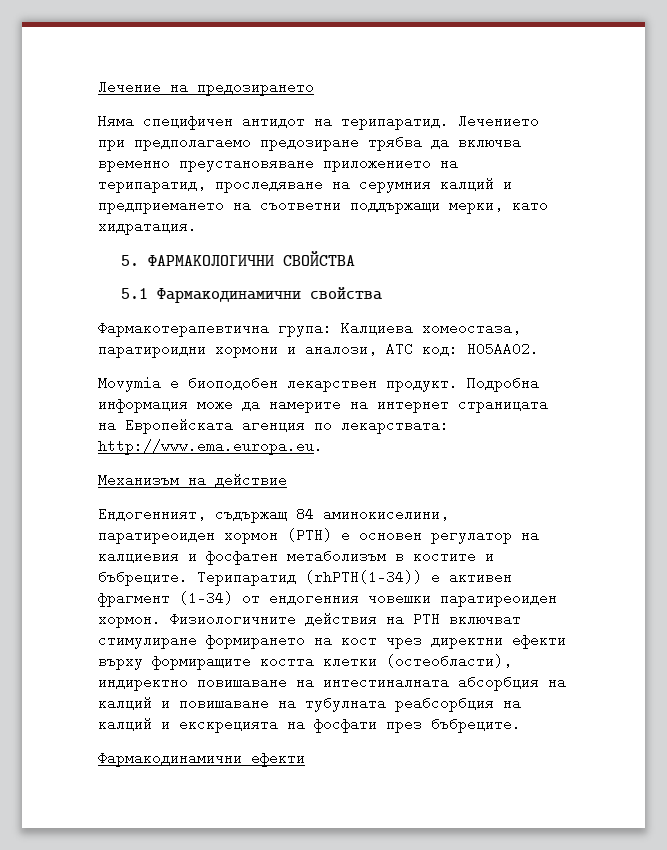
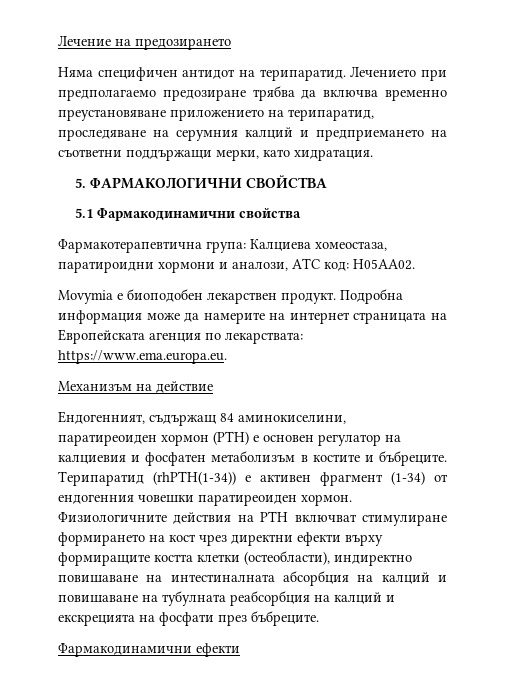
- Подробна информация може да намерите на интернет страницата на Европейската агенция по лекарствата: http://www.ema.europa.eu.
+ Подробна информация може да намерите на интернет страницата на Европейската агенция по лекарствата: https://www.ema.europa.eu.

